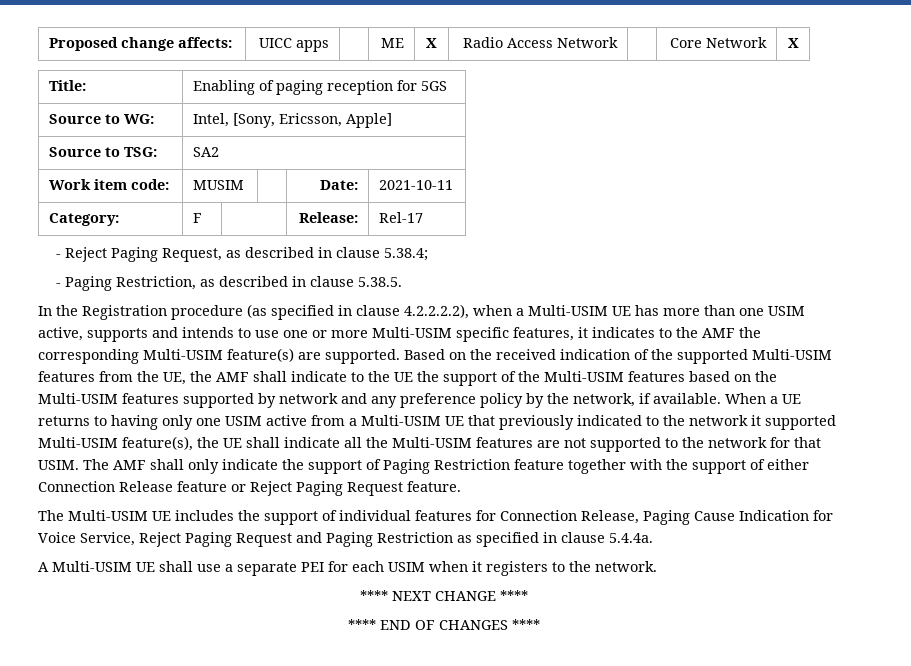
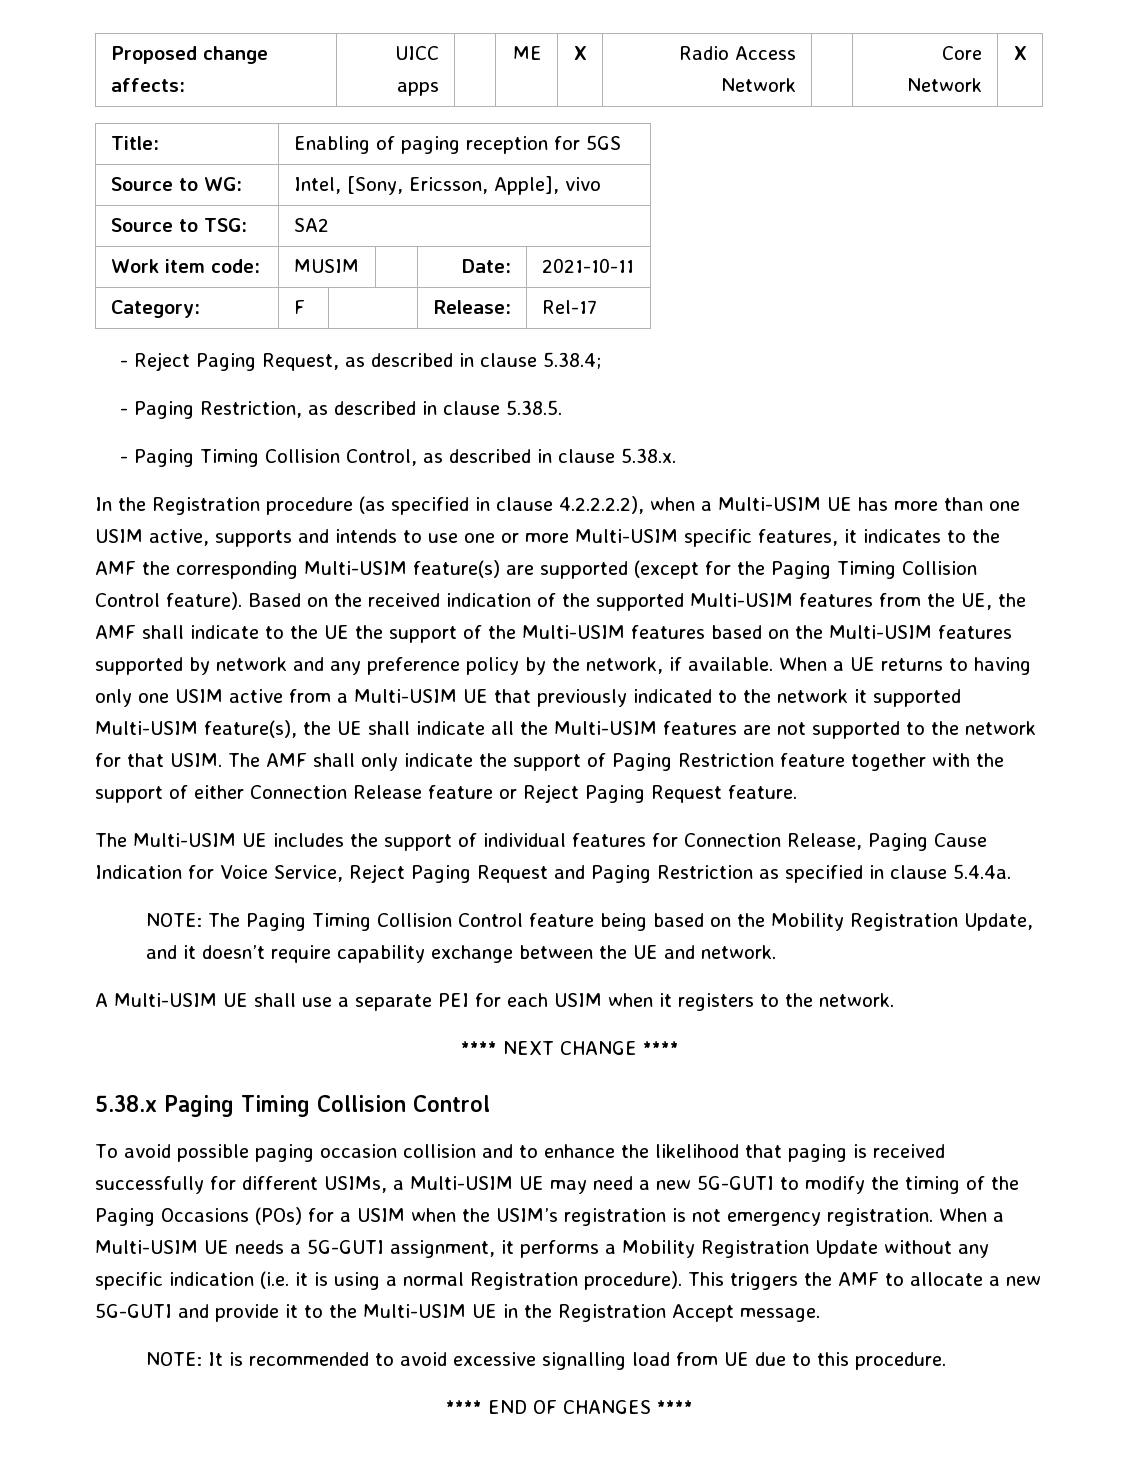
- Source to WG: | Intel, [Sony, Ericsson, Apple]
+ Source to WG: | Intel, [Sony, Ericsson, Apple], vivo
+ - Paging Timing Collision Control, as described in clause 5.38.x.
- In the Registration procedure (as specified in clause 4.2.2.2.2), when a Multi-USIM UE has more than one USIM active, supports and intends to use one or more Multi-USIM specific features, it indicates to the AMF the corresponding Multi-USIM feature(s) are supported.
+ In the Registration procedure (as specified in clause 4.2.2.2.2), when a Multi-USIM UE has more than one USIM active, supports and intends to use one or more Multi-USIM specific features, it indicates to the AMF the corresponding Multi-USIM feature(s) are supported (except for the Paging Timing Collision Control feature).
+ NOTE: The Paging Timing Collision Control feature being based on the Mobility Registration Update, and it doesn’t require capability exchange between the UE and network.
+ 5.38.x Paging Timing Collision Control
+ To avoid possible paging occasion collision and to enhance the likelihood that paging is received successfully for different USIMs, a Multi-USIM UE may need a new 5G-GUTI to modify the timing of the Paging Occasions (POs) for a USIM when the USIM’s registration is not emergency registration. When a Multi-USIM UE needs a 5G-GUTI assignment, it performs a Mobility Registration Update without any specific indication (i.e. it is using a normal Registration procedure). This triggers the AMF to allocate a new 5G-GUTI and provide it to the Multi-USIM UE in the Registration Accept message.
+ NOTE: It is recommended to avoid excessive signalling load from UE due to this procedure.

